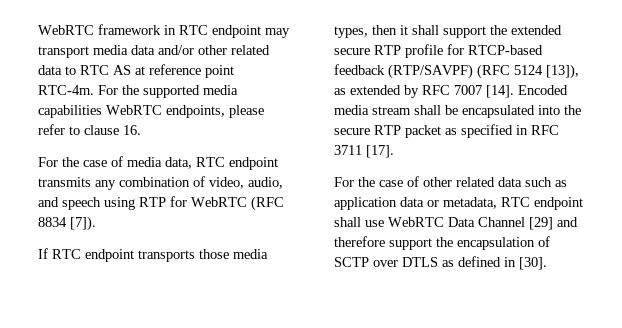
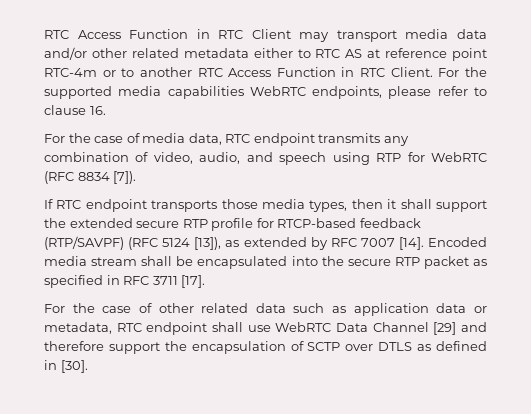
- WebRTC framework in RTC endpoint may transport media data and/or other related data to RTC AS at reference point RTC-4m.
+ RTC Access Function in RTC Client may transport media data and/or other related metadata either to RTC AS at reference point RTC-4m or to another RTC Access Function in RTC Client.

